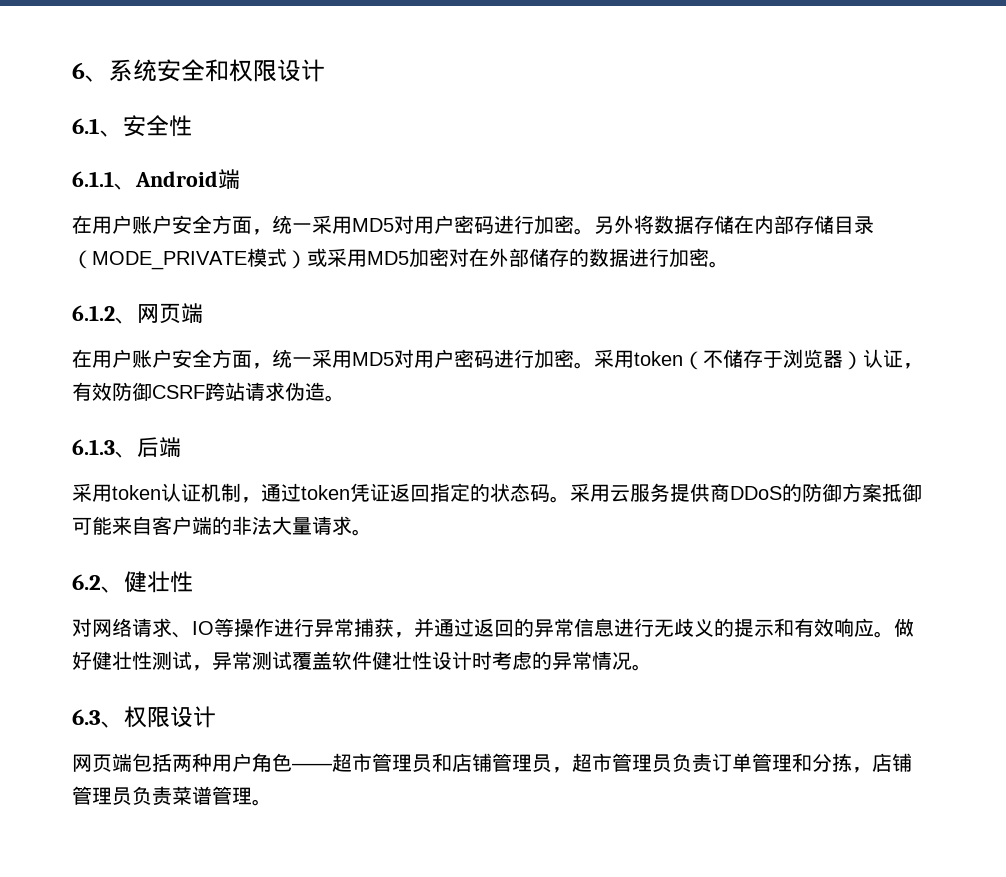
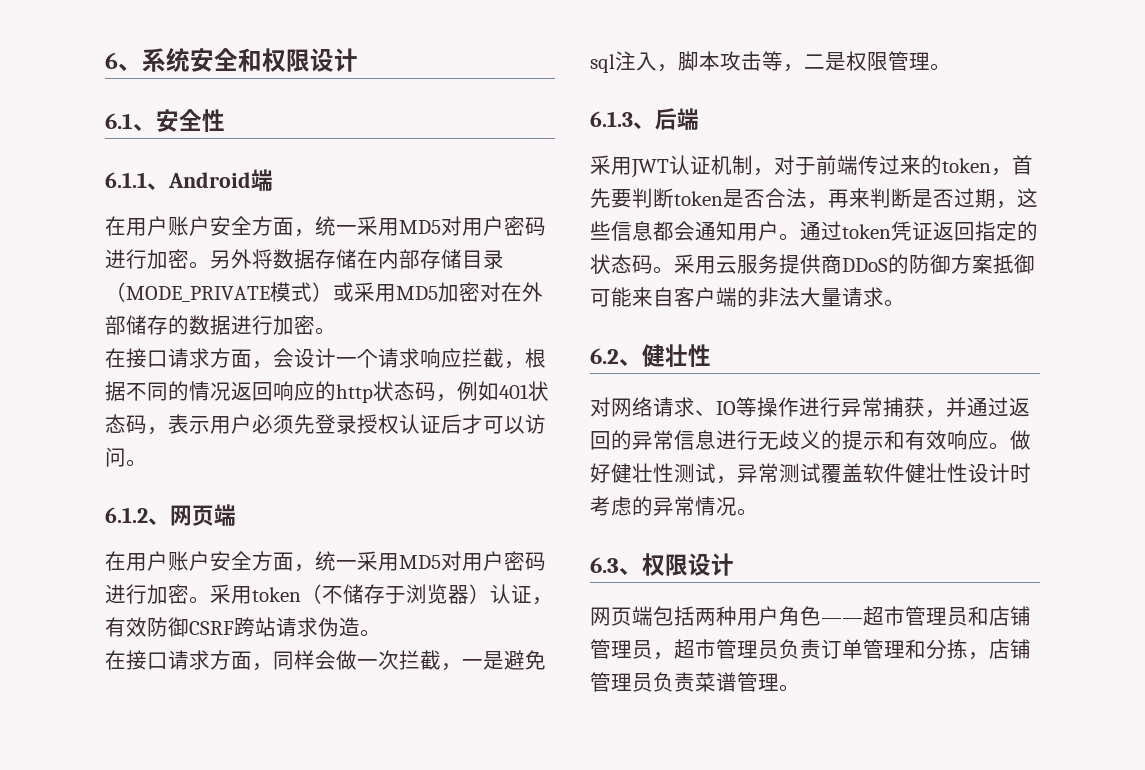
+ 在接口请求方面，会设计一个请求响应拦截，根据不同的情况返回响应的http状态码，例如401状态码，表示用户必须先登录授权认证后才可以访问。
+ 在接口请求方面，同样会做一次拦截，一是避免sql注入，脚本攻击等，二是权限管理。
- 采用token认证机制，通过token凭证返回指定的状态码。
+ 采用JWT认证机制，对于前端传过来的token，首先要判断token是否合法，再来判断是否过期，这些信息都会通知用户。通过token凭证返回指定的状态码。

